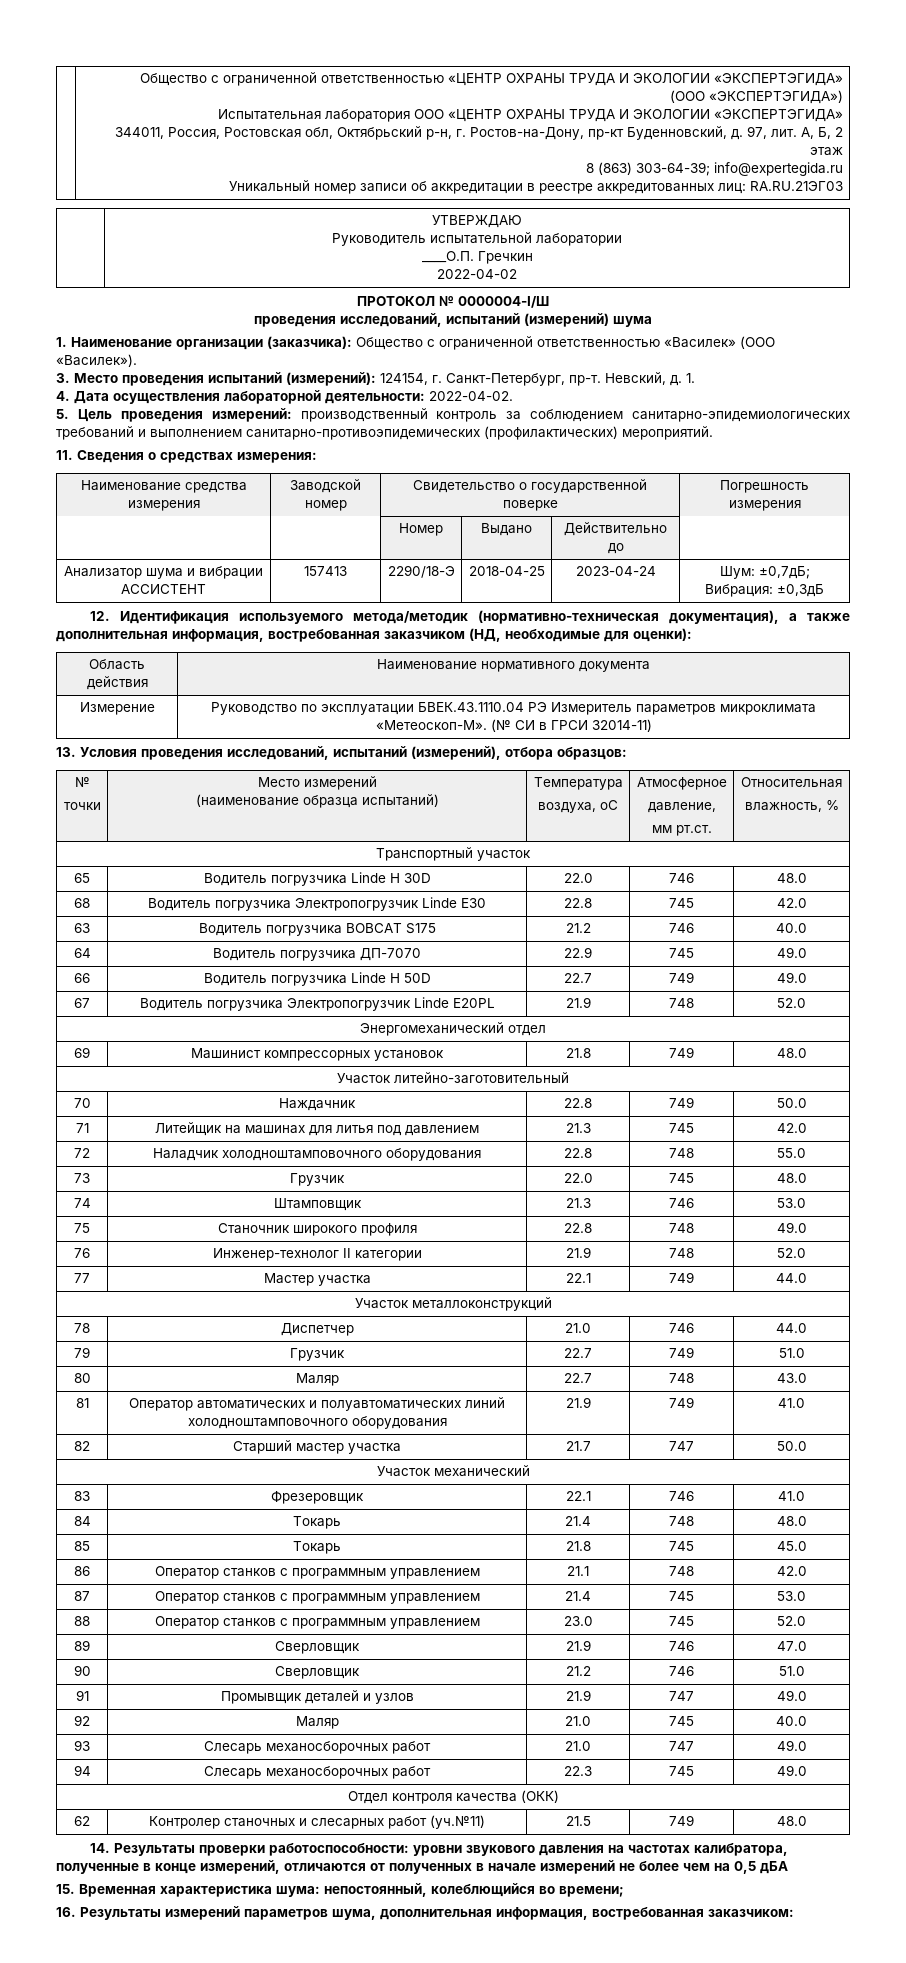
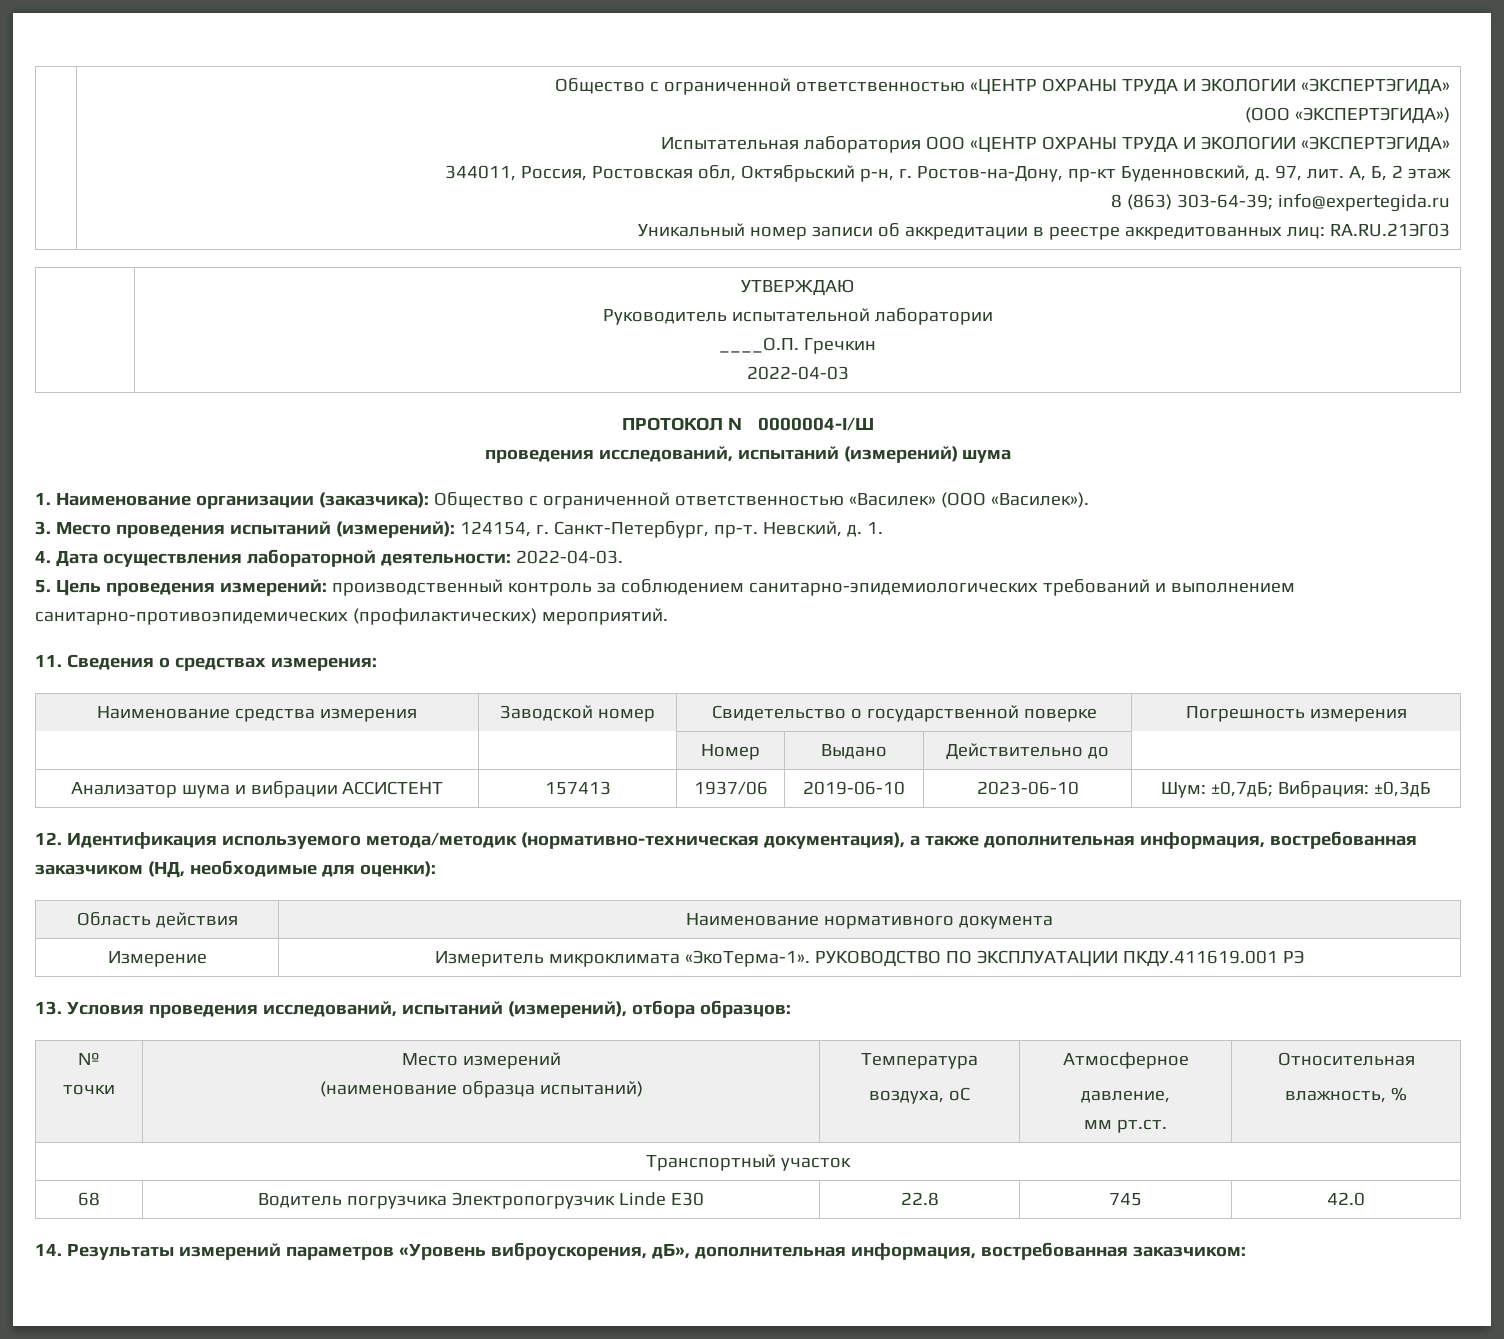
  | УТВЕРЖДАЮ
  Руководитель испытательной лаборатории
  ____О.П. Гречкин
- 2022-04-02
+ 2022-04-03
- 4. Дата осуществления лабораторной деятельности: 2022-04-02.
+ 4. Дата осуществления лабораторной деятельности: 2022-04-03.
- Анализатор шума и вибрации АССИСТЕНТ | 157413 | 2290/18-Э | 2018-04-25 | 2023-04-24 | Шум: ±0,7дБ; Вибрация: ±0,3дБ
+ Анализатор шума и вибрации АССИСТЕНТ | 157413 | 1937/06 | 2019-06-10 | 2023-06-10 | Шум: ±0,7дБ; Вибрация: ±0,3дБ
- Измерение | Руководство по эксплуатации БВЕК.43.1110.04 РЭ Измеритель параметров микроклимата «Метеоскоп-М». (№ СИ в ГРСИ 32014-11)
+ Измерение | Измеритель микроклимата «ЭкоТерма-1». РУКОВОДСТВО ПО ЭКСПЛУАТАЦИИ ПКДУ.411619.001 РЭ
- 65 | Водитель погрузчика Linde H 30D | 22.0 | 746 | 48.0
- 63 | Водитель погрузчика BOBCAT S175 | 21.2 | 746 | 40.0
- 64 | Водитель погрузчика ДП-7070 | 22.9 | 745 | 49.0
- 66 | Водитель погрузчика Linde H 50D | 22.7 | 749 | 49.0
- 67 | Водитель погрузчика Электропогрузчик Linde E20PL | 21.9 | 748 | 52.0
- Энергомеханический отдел
- 69 | Машинист компрессорных установок | 21.8 | 749 | 48.0
- Участок литейно-заготовительный
- 70 | Наждачник | 22.8 | 749 | 50.0
- 71 | Литейщик на машинах для литья под давлением | 21.3 | 745 | 42.0
- 72 | Наладчик холодноштамповочного оборудования | 22.8 | 748 | 55.0
- 73 | Грузчик | 22.0 | 745 | 48.0
- 74 | Штамповщик | 21.3 | 746 | 53.0
- 75 | Станочник широкого профиля | 22.8 | 748 | 49.0
- 76 | Инженер-технолог II категории | 21.9 | 748 | 52.0
- 77 | Мастер участка | 22.1 | 749 | 44.0
- Участок металлоконструкций
- 78 | Диспетчер | 21.0 | 746 | 44.0
- 79 | Грузчик | 22.7 | 749 | 51.0
- 80 | Маляр | 22.7 | 748 | 43.0
- 81 | Оператор автоматических и полуавтоматических линий холодноштамповочного оборудования | 21.9 | 749 | 41.0
- 82 | Старший мастер участка | 21.7 | 747 | 50.0
- Участок механический
- 83 | Фрезеровщик | 22.1 | 746 | 41.0
- 84 | Токарь | 21.4 | 748 | 48.0
- 85 | Токарь | 21.8 | 745 | 45.0
- 86 | Оператор станков с программным управлением | 21.1 | 748 | 42.0
- 87 | Оператор станков с программным управлением | 21.4 | 745 | 53.0
- 88 | Оператор станков с программным управлением | 23.0 | 745 | 52.0
- 89 | Сверловщик | 21.9 | 746 | 47.0
- 90 | Сверловщик | 21.2 | 746 | 51.0
- 91 | Промывщик деталей и узлов | 21.9 | 747 | 49.0
- 92 | Маляр | 21.0 | 745 | 40.0
- 93 | Слесарь механосборочных работ | 21.0 | 747 | 49.0
- 94 | Слесарь механосборочных работ | 22.3 | 745 | 49.0
- Отдел контроля качества (ОКК)
- 62 | Контролер станочных и слесарных работ (уч.№11) | 21.5 | 749 | 48.0
- 14. Результаты проверки работоспособности: уровни звукового давления на частотах калибратора, полученные в конце измерений, отличаются от полученных в начале измерений не более чем на 0,5 дБА
- 15. Временная характеристика шума: непостоянный, колеблющийся во времени;
- 16. Результаты измерений параметров шума, дополнительная информация, востребованная заказчиком:
+ 14. Результаты измерений параметров «Уровень виброускорения, дБ», дополнительная информация, востребованная заказчиком:

